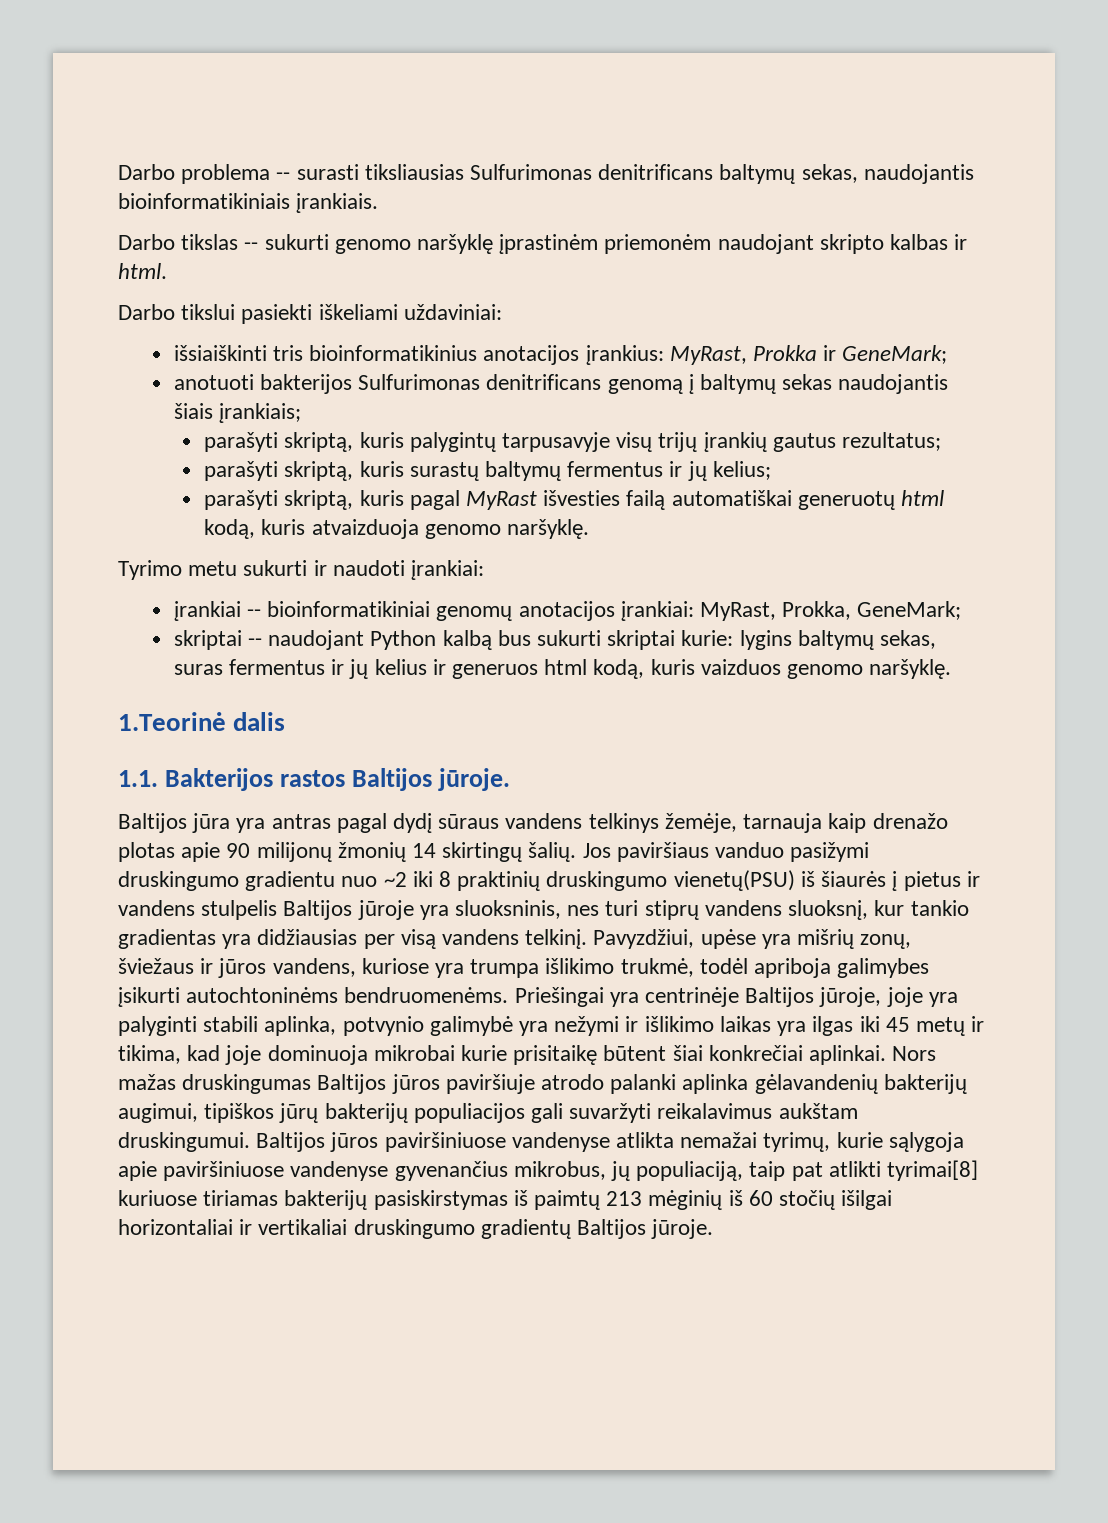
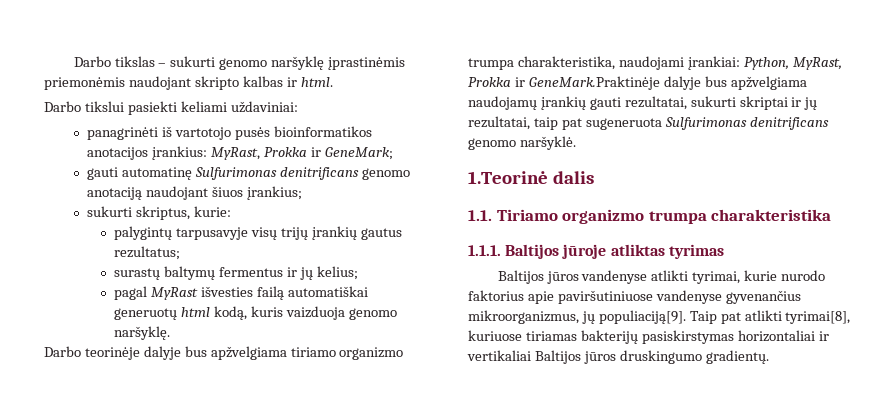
- Darbo problema -- surasti tiksliausias Sulfurimonas denitrificans baltymų sekas, naudojantis bioinformatikiniais įrankiais.
- Darbo tikslas -- sukurti genomo naršyklę įprastinėm priemonėm naudojant skripto kalbas ir html.
+ Darbo tikslas – sukurti genomo naršyklę įprastinėmis priemonėmis naudojant skripto kalbas ir html.
- Darbo tikslui pasiekti iškeliami uždaviniai:
+ Darbo tikslui pasiekti keliami uždaviniai:
- išsiaiškinti tris bioinformatikinius anotacijos įrankius: MyRast, Prokka ir GeneMark;
+ panagrinėti iš vartotojo pusės bioinformatikos anotacijos įrankius: MyRast, Prokka ir GeneMark;
- anotuoti bakterijos Sulfurimonas denitrificans genomą į baltymų sekas naudojantis šiais įrankiais;
- parašyti skriptą, kuris palygintų tarpusavyje visų trijų įrankių gautus rezultatus;
+ gauti automatinę Sulfurimonas denitrificans genomo anotaciją naudojant šiuos įrankius;
+ sukurti skriptus, kurie:
+ palygintų tarpusavyje visų trijų įrankių gautus rezultatus;
- parašyti skriptą, kuris surastų baltymų fermentus ir jų kelius;
+ surastų baltymų fermentus ir jų kelius;
- parašyti skriptą, kuris pagal MyRast išvesties failą automatiškai generuotų html kodą, kuris atvaizduoja genomo naršyklę.
- Tyrimo metu sukurti ir naudoti įrankiai:
- įrankiai -- bioinformatikiniai genomų anotacijos įrankiai: MyRast, Prokka, GeneMark;
- skriptai -- naudojant Python kalbą bus sukurti skriptai kurie: lygins baltymų sekas, suras fermentus ir jų kelius ir generuos html kodą, kuris vaizduos genomo naršyklę.
+ pagal MyRast išvesties failą automatiškai generuotų html kodą, kuris vaizduoja genomo naršyklę.
+ Darbo teorinėje dalyje bus apžvelgiama tiriamo organizmo trumpa charakteristika, naudojami įrankiai: Python, MyRast, Prokka ir GeneMark.Praktinėje dalyje bus apžvelgiama naudojamų įrankių gauti rezultatai, sukurti skriptai ir jų rezultatai, taip pat sugeneruota Sulfurimonas denitrificans genomo naršyklė.
  1.Teorinė dalis
- 1.1. Bakterijos rastos Baltijos jūroje.
- Baltijos jūra yra antras pagal dydį sūraus vandens telkinys žemėje, tarnauja kaip drenažo plotas apie 90 milijonų žmonių 14 skirtingų šalių. Jos paviršiaus vanduo pasižymi druskingumo gradientu nuo ~2 iki 8 praktinių druskingumo vienetų(PSU) iš šiaurės į pietus ir vandens stulpelis Baltijos jūroje yra sluoksninis, nes turi stiprų vandens sluoksnį, kur tankio gradientas yra didžiausias per visą vandens telkinį. Pavyzdžiui, upėse yra mišrių zonų, šviežaus ir jūros vandens, kuriose yra trumpa išlikimo trukmė, todėl apriboja galimybes įsikurti autochtoninėms bendruomenėms. Priešingai yra centrinėje Baltijos jūroje, joje yra palyginti stabili aplinka, potvynio galimybė yra nežymi ir išlikimo laikas yra ilgas iki 45 metų ir tikima, kad joje dominuoja mikrobai kurie prisitaikę būtent šiai konkrečiai aplinkai. Nors mažas druskingumas Baltijos jūros paviršiuje atrodo palanki aplinka gėlavandenių bakterijų augimui, tipiškos jūrų bakterijų populiacijos gali suvaržyti reikalavimus aukštam druskingumui. Baltijos jūros paviršiniuose vandenyse atlikta nemažai tyrimų, kurie sąlygoja apie paviršiniuose vandenyse gyvenančius mikrobus, jų populiaciją, taip pat atlikti tyrimai[8] kuriuose tiriamas bakterijų pasiskirstymas iš paimtų 213 mėginių iš 60 stočių išilgai horizontaliai ir vertikaliai druskingumo gradientų Baltijos jūroje.
+ 1.1. Tiriamo organizmo trumpa charakteristika
+ 1.1.1. Baltijos jūroje atliktas tyrimas
+ Baltijos jūros vandenyse atlikti tyrimai, kurie nurodo faktorius apie paviršutiniuose vandenyse gyvenančius mikroorganizmus, jų populiaciją[9]. Taip pat atlikti tyrimai[8], kuriuose tiriamas bakterijų pasiskirstymas horizontaliai ir vertikaliai Baltijos jūros druskingumo gradientų.

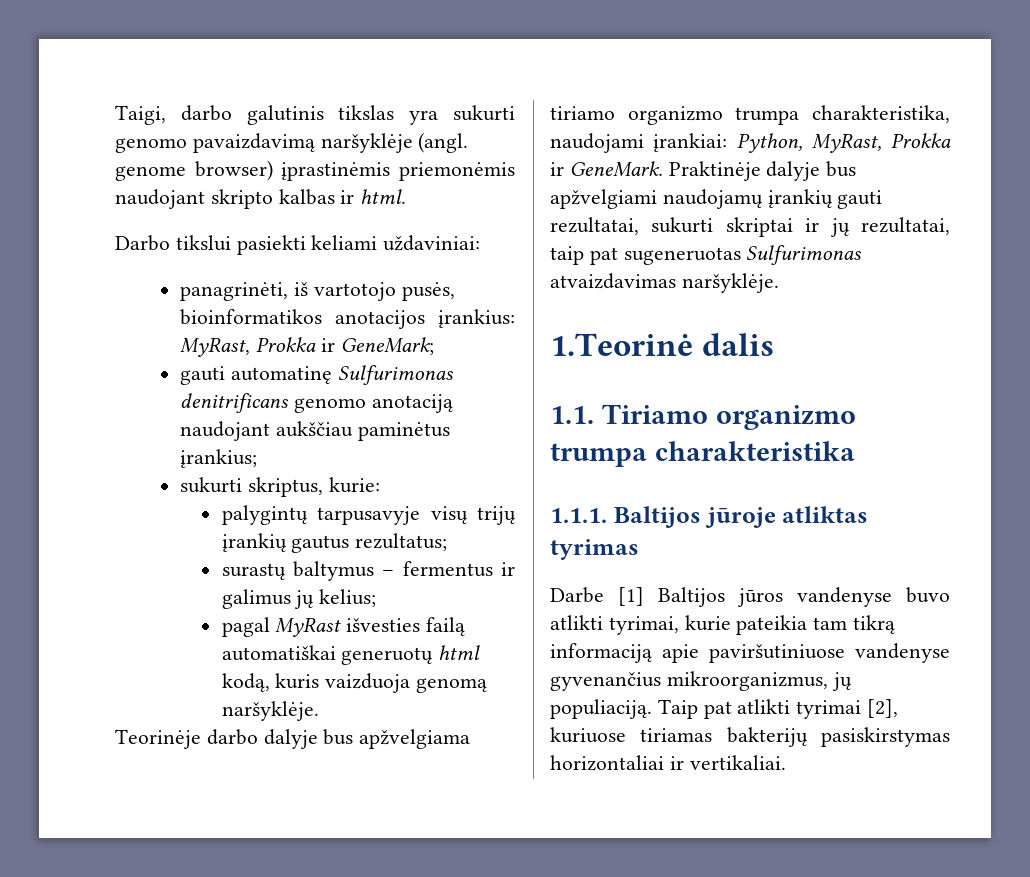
- Darbo tikslas – sukurti genomo naršyklę įprastinėmis priemonėmis naudojant skripto kalbas ir html.
+ Taigi, darbo galutinis tikslas yra sukurti genomo pavaizdavimą naršyklėje (angl. genome browser) įprastinėmis priemonėmis naudojant skripto kalbas ir html.
- panagrinėti iš vartotojo pusės bioinformatikos anotacijos įrankius: MyRast, Prokka ir GeneMark;
+ panagrinėti, iš vartotojo pusės, bioinformatikos anotacijos įrankius: MyRast, Prokka ir GeneMark;
- gauti automatinę Sulfurimonas denitrificans genomo anotaciją naudojant šiuos įrankius;
+ gauti automatinę Sulfurimonas denitrificans genomo anotaciją naudojant aukščiau paminėtus įrankius;
- surastų baltymų fermentus ir jų kelius;
+ surastų baltymus – fermentus ir galimus jų kelius;
- pagal MyRast išvesties failą automatiškai generuotų html kodą, kuris vaizduoja genomo naršyklę.
- Darbo teorinėje dalyje bus apžvelgiama tiriamo organizmo trumpa charakteristika, naudojami įrankiai: Python, MyRast, Prokka ir GeneMark.Praktinėje dalyje bus apžvelgiama naudojamų įrankių gauti rezultatai, sukurti skriptai ir jų rezultatai, taip pat sugeneruota Sulfurimonas denitrificans genomo naršyklė.
+ pagal MyRast išvesties failą automatiškai generuotų html kodą, kuris vaizduoja genomą naršyklėje.
+ Teorinėje darbo dalyje bus apžvelgiama tiriamo organizmo trumpa charakteristika, naudojami įrankiai: Python, MyRast, Prokka ir GeneMark. Praktinėje dalyje bus apžvelgiami naudojamų įrankių gauti rezultatai, sukurti skriptai ir jų rezultatai, taip pat sugeneruotas Sulfurimonas atvaizdavimas naršyklėje.
- Baltijos jūros vandenyse atlikti tyrimai, kurie nurodo faktorius apie paviršutiniuose vandenyse gyvenančius mikroorganizmus, jų populiaciją[9].
+ Darbe [1] Baltijos jūros vandenyse buvo atlikti tyrimai, kurie pateikia tam tikrą informaciją apie paviršutiniuose vandenyse gyvenančius mikroorganizmus, jų populiaciją.
- Taip pat atlikti tyrimai[8], kuriuose tiriamas bakterijų pasiskirstymas horizontaliai ir vertikaliai Baltijos jūros druskingumo gradientų.
+ Taip pat atlikti tyrimai [2], kuriuose tiriamas bakterijų pasiskirstymas horizontaliai ir vertikaliai.

